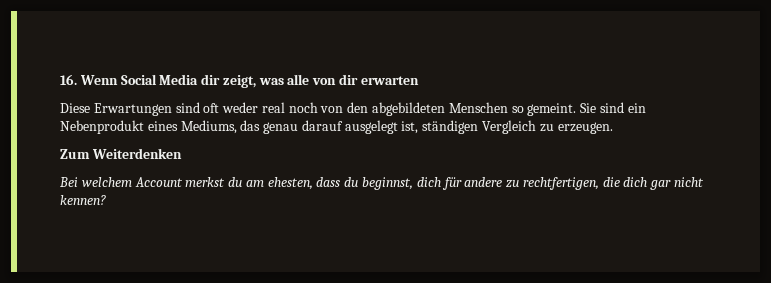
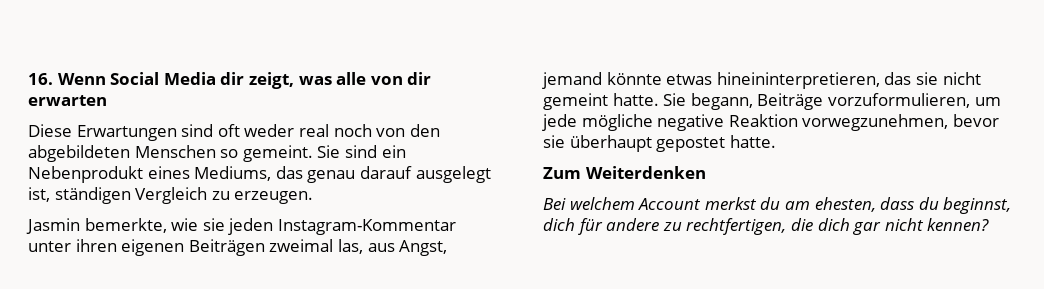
+ Jasmin bemerkte, wie sie jeden Instagram-Kommentar unter ihren eigenen Beiträgen zweimal las, aus Angst, jemand könnte etwas hineininterpretieren, das sie nicht gemeint hatte. Sie begann, Beiträge vorzuformulieren, um jede mögliche negative Reaktion vorwegzunehmen, bevor sie überhaupt gepostet hatte.

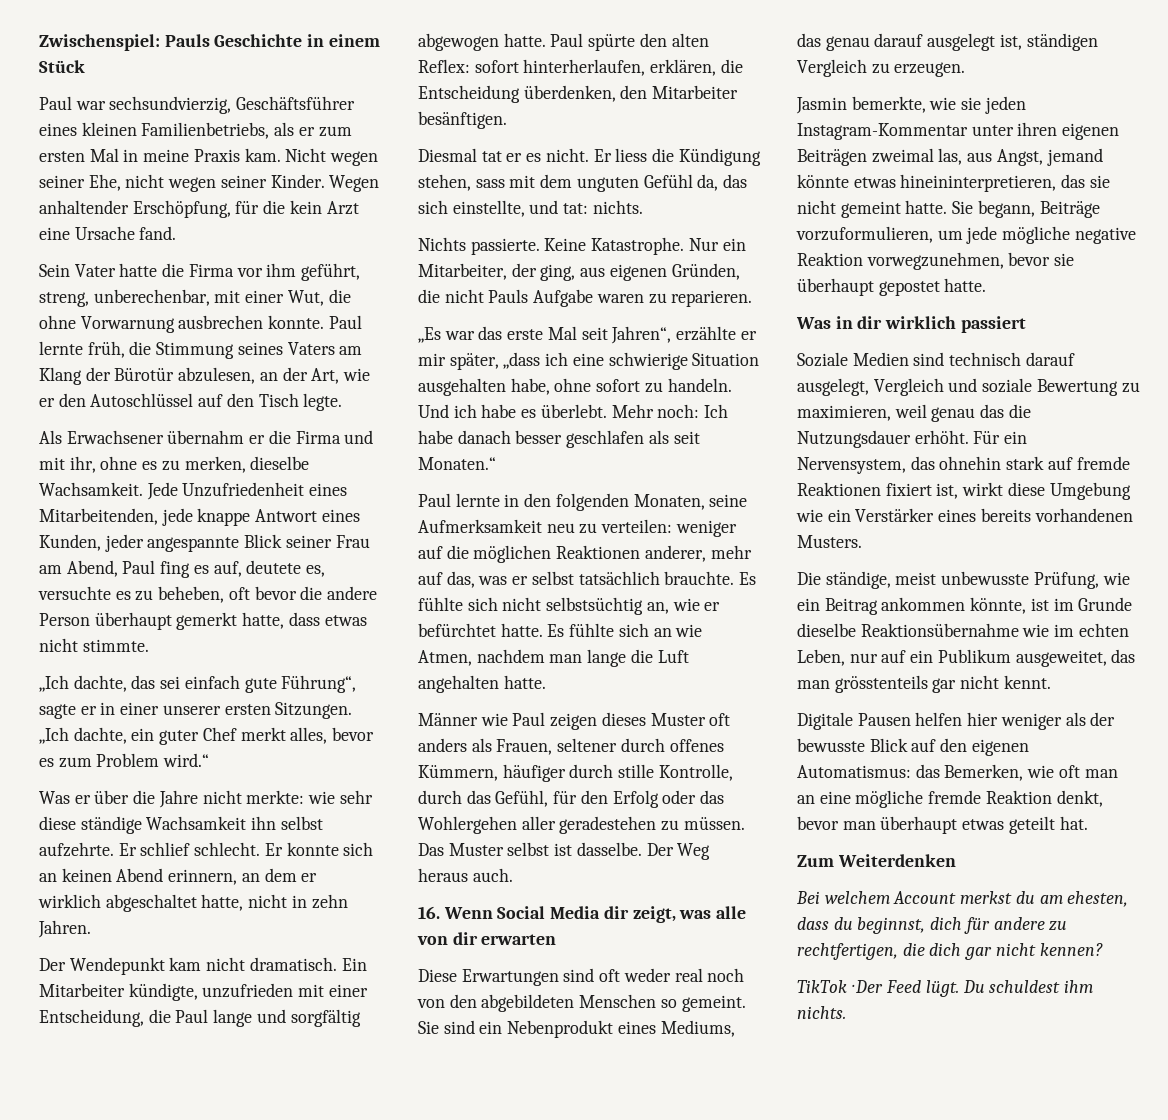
+ Zwischenspiel: Pauls Geschichte in einem Stück
+ Paul war sechsundvierzig, Geschäftsführer eines kleinen Familienbetriebs, als er zum ersten Mal in meine Praxis kam. Nicht wegen seiner Ehe, nicht wegen seiner Kinder. Wegen anhaltender Erschöpfung, für die kein Arzt eine Ursache fand.
+ Sein Vater hatte die Firma vor ihm geführt, streng, unberechenbar, mit einer Wut, die ohne Vorwarnung ausbrechen konnte. Paul lernte früh, die Stimmung seines Vaters am Klang der Bürotür abzulesen, an der Art, wie er den Autoschlüssel auf den Tisch legte.
+ Als Erwachsener übernahm er die Firma und mit ihr, ohne es zu merken, dieselbe Wachsamkeit. Jede Unzufriedenheit eines Mitarbeitenden, jede knappe Antwort eines Kunden, jeder angespannte Blick seiner Frau am Abend, Paul fing es auf, deutete es, versuchte es zu beheben, oft bevor die andere Person überhaupt gemerkt hatte, dass etwas nicht stimmte.
+ „Ich dachte, das sei einfach gute Führung“, sagte er in einer unserer ersten Sitzungen. „Ich dachte, ein guter Chef merkt alles, bevor es zum Problem wird.“
+ Was er über die Jahre nicht merkte: wie sehr diese ständige Wachsamkeit ihn selbst aufzehrte. Er schlief schlecht. Er konnte sich an keinen Abend erinnern, an dem er wirklich abgeschaltet hatte, nicht in zehn Jahren.
+ Der Wendepunkt kam nicht dramatisch. Ein Mitarbeiter kündigte, unzufrieden mit einer Entscheidung, die Paul lange und sorgfältig abgewogen hatte. Paul spürte den alten Reflex: sofort hinterherlaufen, erklären, die Entscheidung überdenken, den Mitarbeiter besänftigen.
+ Diesmal tat er es nicht. Er liess die Kündigung stehen, sass mit dem unguten Gefühl da, das sich einstellte, und tat: nichts.
+ Nichts passierte. Keine Katastrophe. Nur ein Mitarbeiter, der ging, aus eigenen Gründen, die nicht Pauls Aufgabe waren zu reparieren.
+ „Es war das erste Mal seit Jahren“, erzählte er mir später, „dass ich eine schwierige Situation ausgehalten habe, ohne sofort zu handeln. Und ich habe es überlebt. Mehr noch: Ich habe danach besser geschlafen als seit Monaten.“
+ Paul lernte in den folgenden Monaten, seine Aufmerksamkeit neu zu verteilen: weniger auf die möglichen Reaktionen anderer, mehr auf das, was er selbst tatsächlich brauchte. Es fühlte sich nicht selbstsüchtig an, wie er befürchtet hatte. Es fühlte sich an wie Atmen, nachdem man lange die Luft angehalten hatte.
+ Männer wie Paul zeigen dieses Muster oft anders als Frauen, seltener durch offenes Kümmern, häufiger durch stille Kontrolle, durch das Gefühl, für den Erfolg oder das Wohlergehen aller geradestehen zu müssen. Das Muster selbst ist dasselbe. Der Weg heraus auch.
+ Was in dir wirklich passiert
+ Soziale Medien sind technisch darauf ausgelegt, Vergleich und soziale Bewertung zu maximieren, weil genau das die Nutzungsdauer erhöht. Für ein Nervensystem, das ohnehin stark auf fremde Reaktionen fixiert ist, wirkt diese Umgebung wie ein Verstärker eines bereits vorhandenen Musters.
+ Die ständige, meist unbewusste Prüfung, wie ein Beitrag ankommen könnte, ist im Grunde dieselbe Reaktionsübernahme wie im echten Leben, nur auf ein Publikum ausgeweitet, das man grösstenteils gar nicht kennt.
+ Digitale Pausen helfen hier weniger als der bewusste Blick auf den eigenen Automatismus: das Bemerken, wie oft man an eine mögliche fremde Reaktion denkt, bevor man überhaupt etwas geteilt hat.
+ TikTok · Der Feed lügt. Du schuldest ihm nichts.

